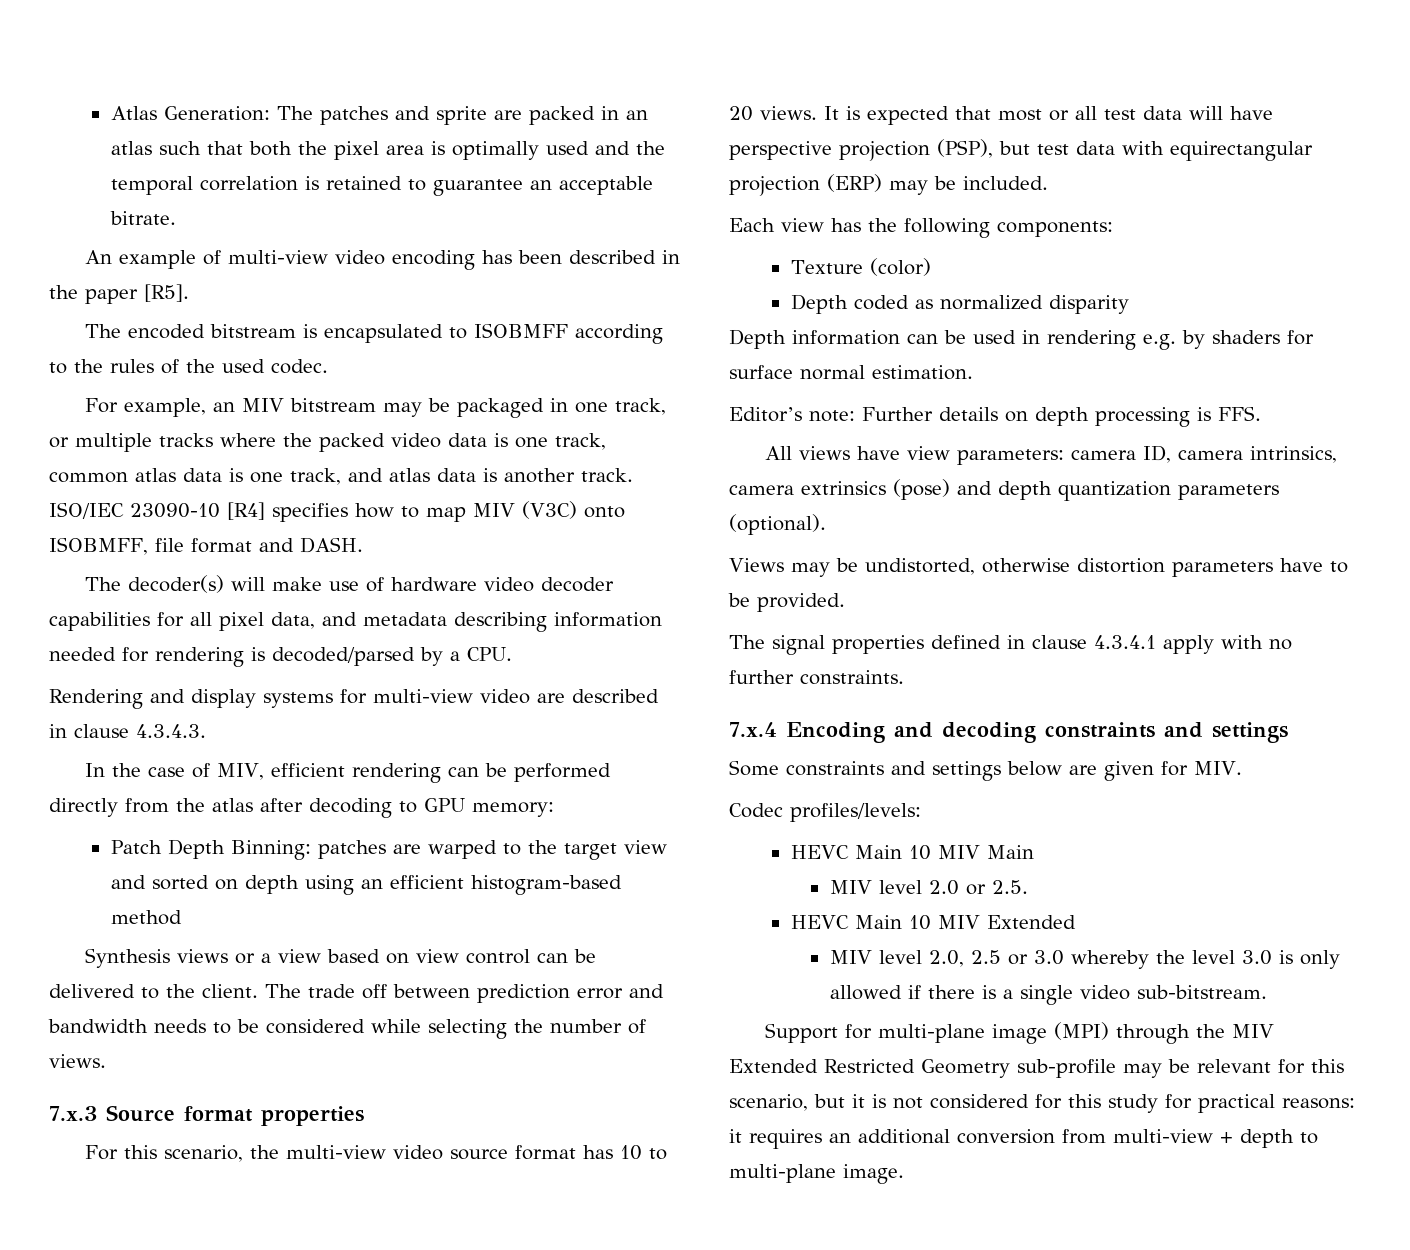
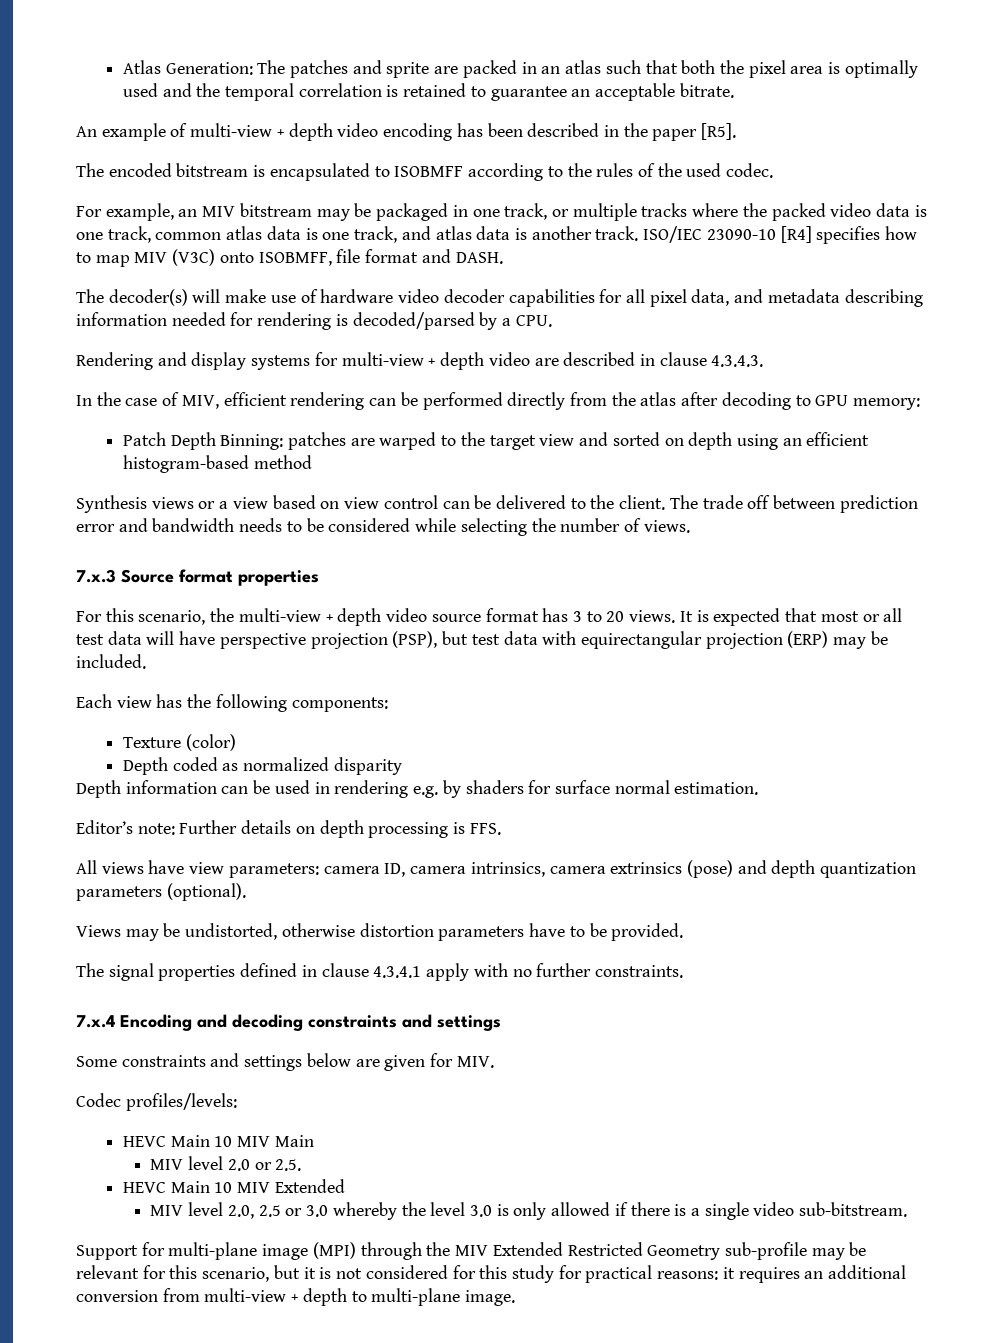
- An example of multi-view video encoding has been described in the paper [R5].
+ An example of multi-view + depth video encoding has been described in the paper [R5].
- Rendering and display systems for multi-view video are described in clause 4.3.4.3.
+ Rendering and display systems for multi-view + depth video are described in clause 4.3.4.3.
- For this scenario, the multi-view video source format has 10 to 20 views.
+ For this scenario, the multi-view + depth video source format has 3 to 20 views.

